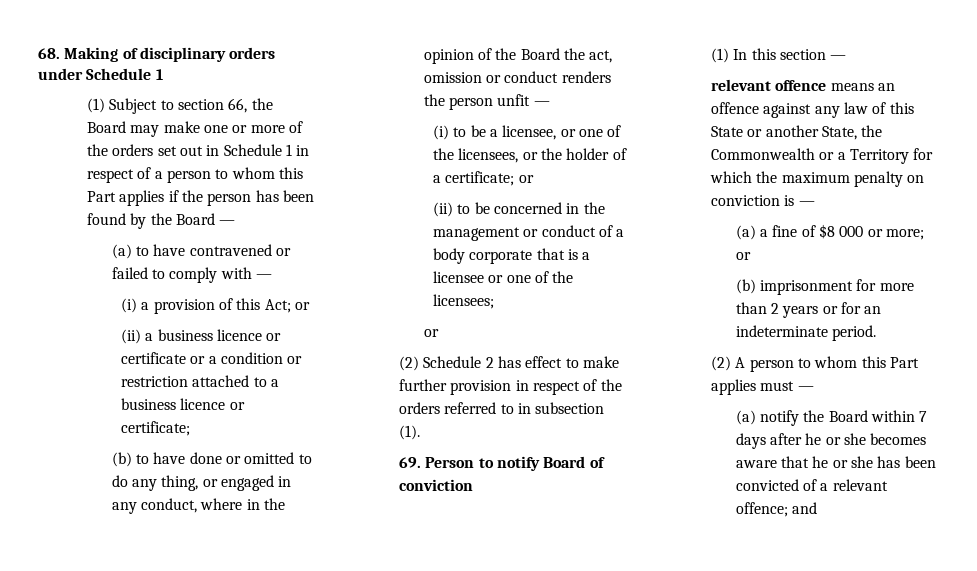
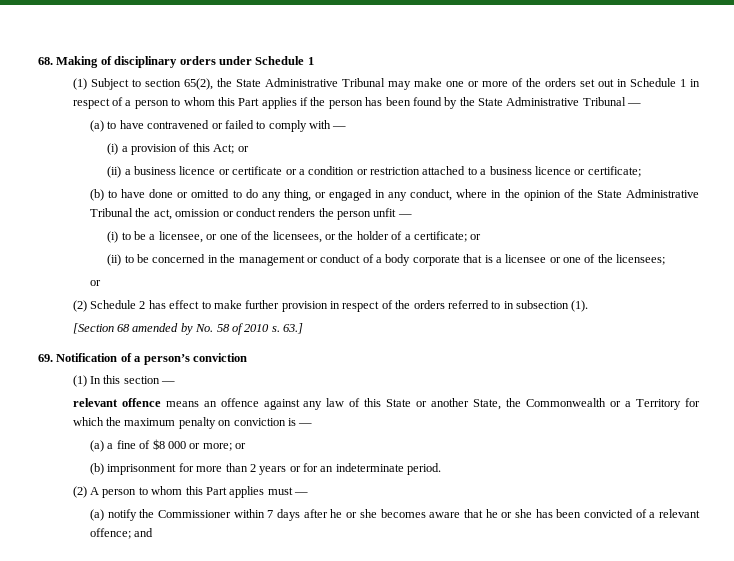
- (1) Subject to section 66, the Board may make one or more of the orders set out in Schedule 1 in respect of a person to whom this Part applies if the person has been found by the Board —
+ (1) Subject to section 65(2), the State Administrative Tribunal may make one or more of the orders set out in Schedule 1 in respect of a person to whom this Part applies if the person has been found by the State Administrative Tribunal —
- (b) to have done or omitted to do any thing, or engaged in any conduct, where in the opinion of the Board the act, omission or conduct renders the person unfit —
+ (b) to have done or omitted to do any thing, or engaged in any conduct, where in the opinion of the State Administrative Tribunal the act, omission or conduct renders the person unfit —
- 69. Person to notify Board of conviction
+ [Section 68 amended by No. 58 of 2010 s. 63.]
+ 69. Notification of a person’s conviction
- (a) notify the Board within 7 days after he or she becomes aware that he or she has been convicted of a relevant offence; and
+ (a) notify the Commissioner within 7 days after he or she becomes aware that he or she has been convicted of a relevant offence; and

